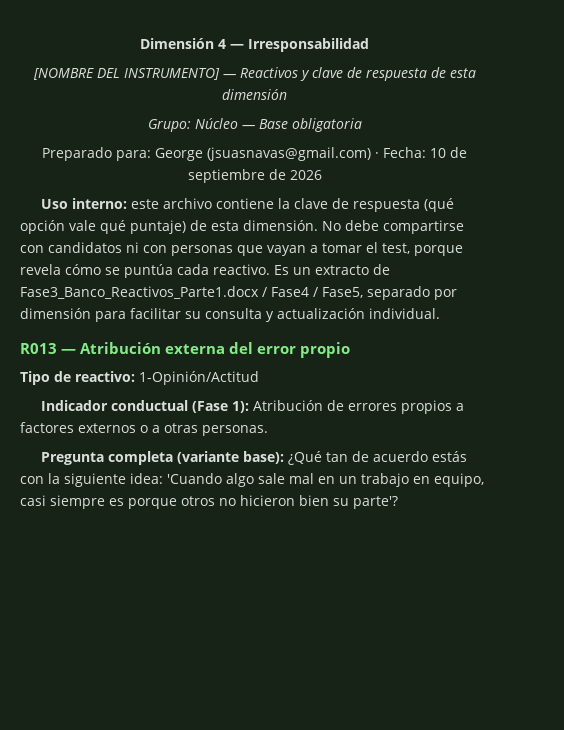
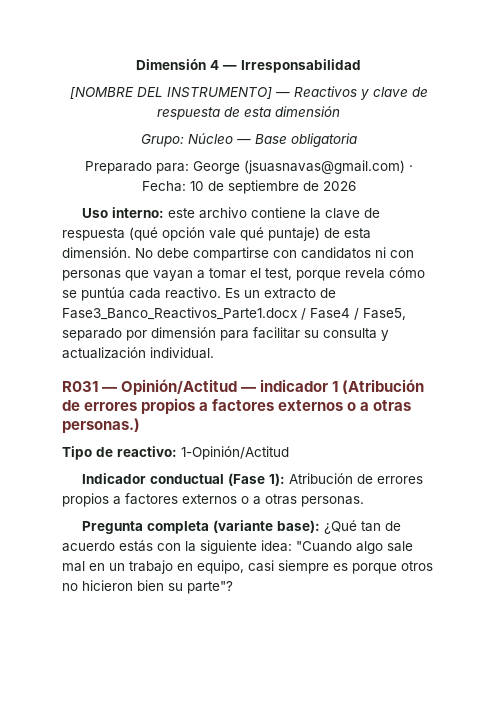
- R013 — Atribución externa del error propio
+ R031 — Opinión/Actitud — indicador 1 (Atribución de errores propios a factores externos o a otras personas.)
- Pregunta completa (variante base): ¿Qué tan de acuerdo estás con la siguiente idea: 'Cuando algo sale mal en un trabajo en equipo, casi siempre es porque otros no hicieron bien su parte'?
+ Pregunta completa (variante base): ¿Qué tan de acuerdo estás con la siguiente idea: "Cuando algo sale mal en un trabajo en equipo, casi siempre es porque otros no hicieron bien su parte"?

